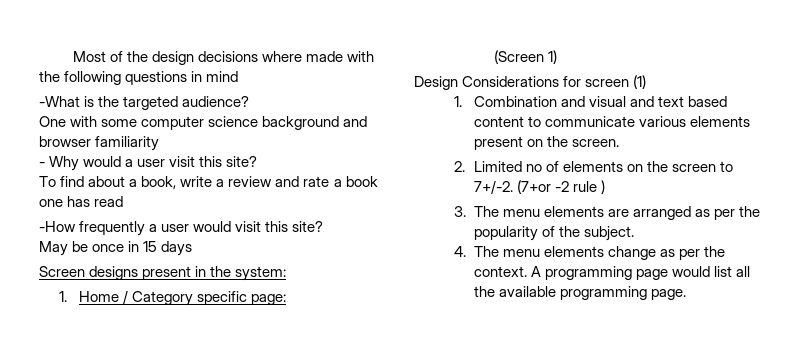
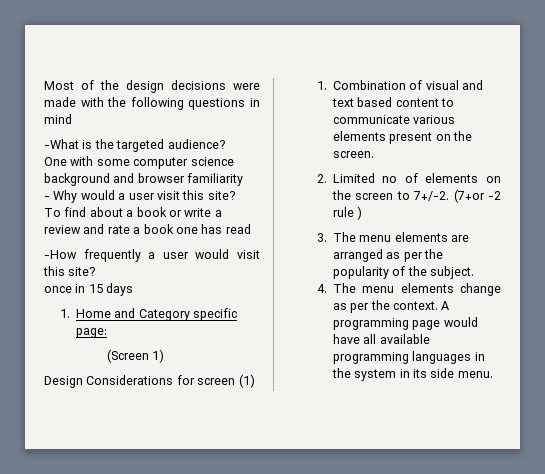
- Most of the design decisions where made with the following questions in mind
+ Most of the design decisions were made with the following questions in mind
- To find about a book, write a review and rate a book one has read
+ To find about a book or write a review and rate a book one has read
- May be once in 15 days
+ once in 15 days
- Screen designs present in the system:
- 1. Home / Category specific page:
+ 1. Home and Category specific page:
- 1. Combination and visual and text based content to communicate various elements present on the screen.
+ 1. Combination of visual and text based content to communicate various elements present on the screen.
- A programming page would list all the available programming page.
+ A programming page would have all available programming languages in the system in its side menu.

